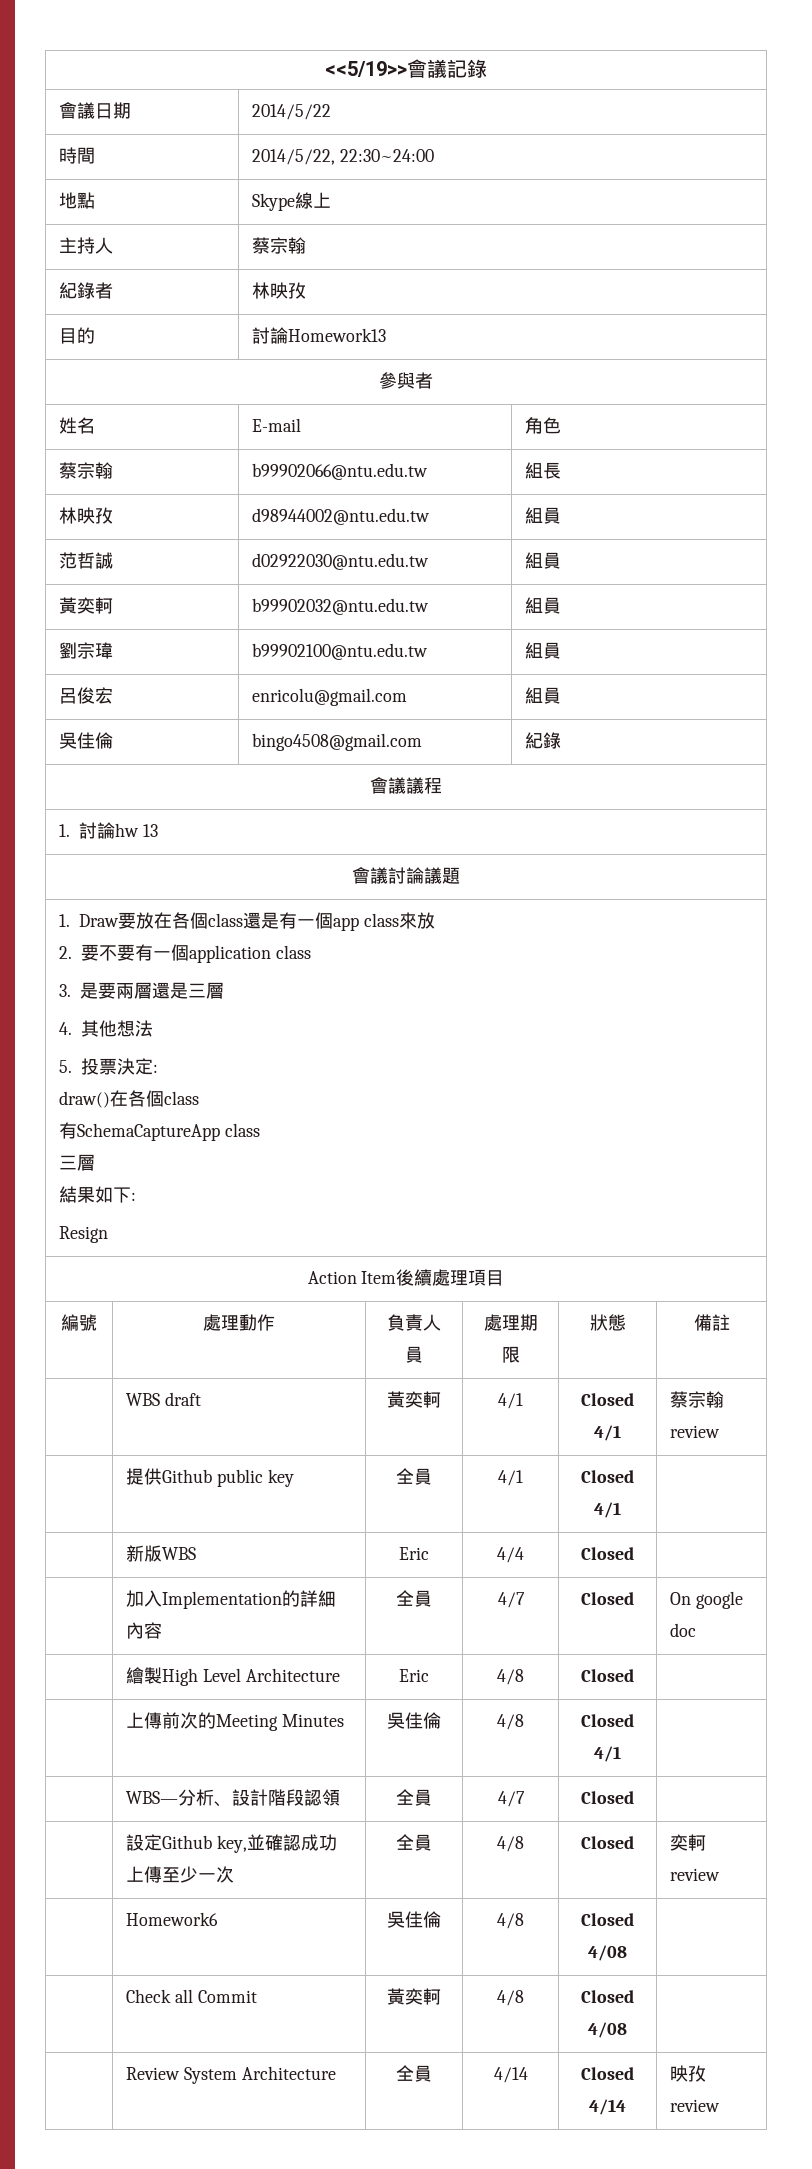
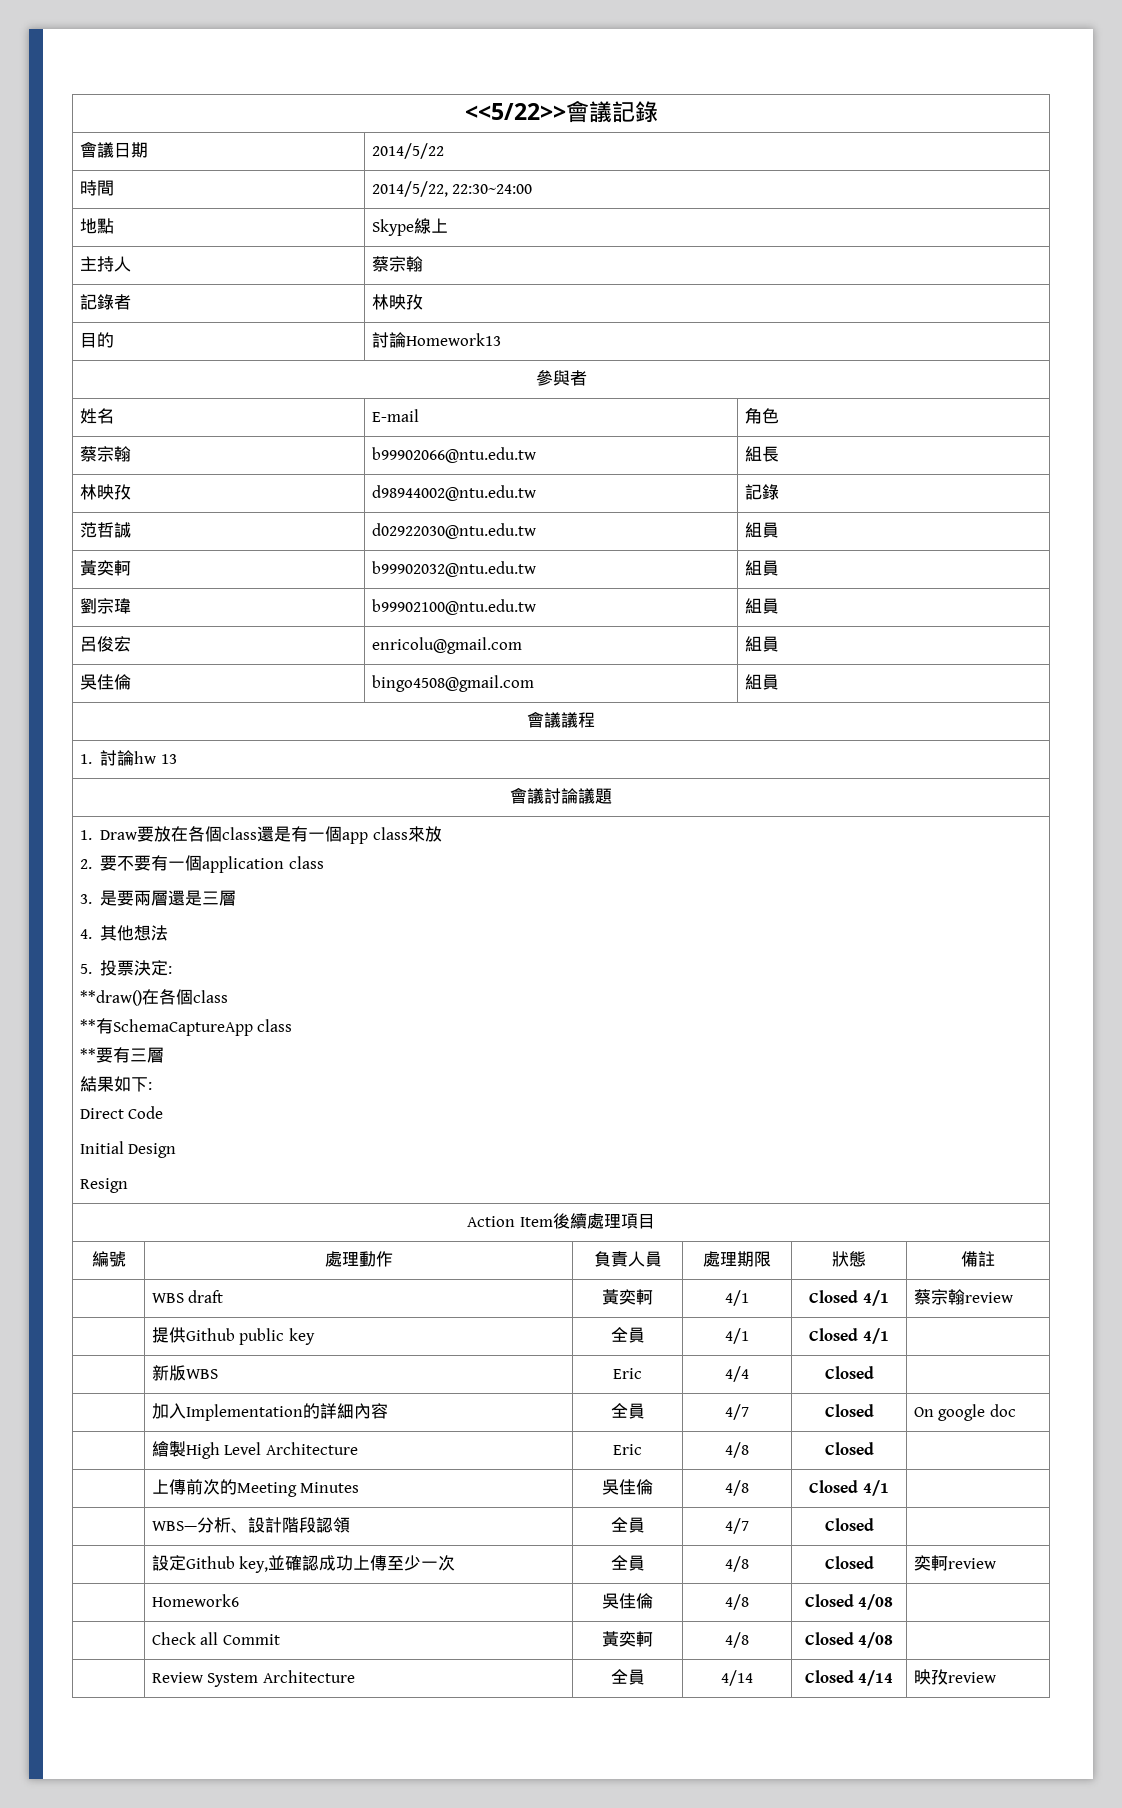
- <<5/19>>會議記錄
+ <<5/22>>會議記錄
- 紀錄者 | 林映孜
+ 記錄者 | 林映孜
- 林映孜 | d98944002@ntu.edu.tw | 組員
+ 林映孜 | d98944002@ntu.edu.tw | 記錄
- 吳佳倫 | bingo4508@gmail.com | 紀錄
+ 吳佳倫 | bingo4508@gmail.com | 組員
- draw()在各個class
+ **draw()在各個class
- 有SchemaCaptureApp class
- 三層
+ **有SchemaCaptureApp class
+ **要有三層
+ Direct Code
+ Initial Design

